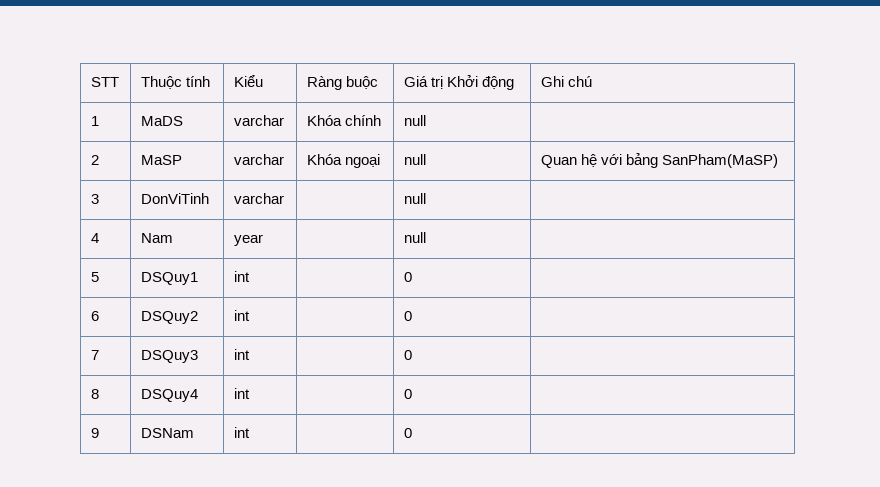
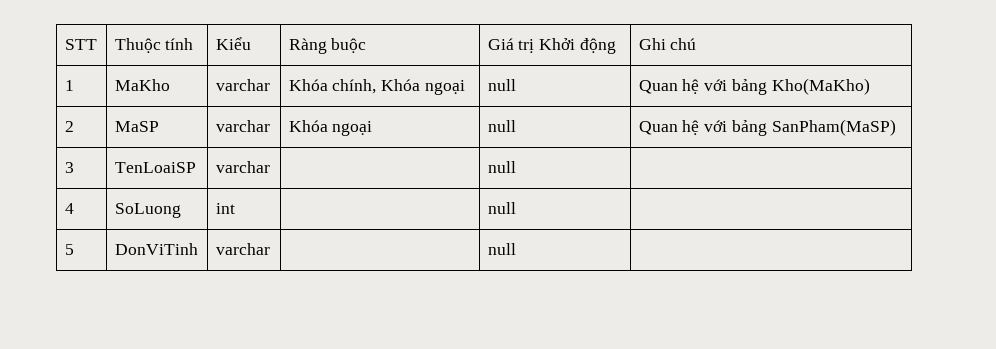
- 1 | MaDS | varchar | Khóa chính | null |
+ 1 | MaKho | varchar | Khóa chính, Khóa ngoại | null | Quan hệ với bảng Kho(MaKho)
- 3 | DonViTinh | varchar | | null |
+ 3 | TenLoaiSP | varchar | | null |
- 4 | Nam | year | | null |
+ 4 | SoLuong | int | | null |
- 5 | DSQuy1 | int | | 0 |
- 6 | DSQuy2 | int | | 0 |
- 7 | DSQuy3 | int | | 0 |
- 8 | DSQuy4 | int | | 0 |
- 9 | DSNam | int | | 0 |
+ 5 | DonViTinh | varchar | | null |

